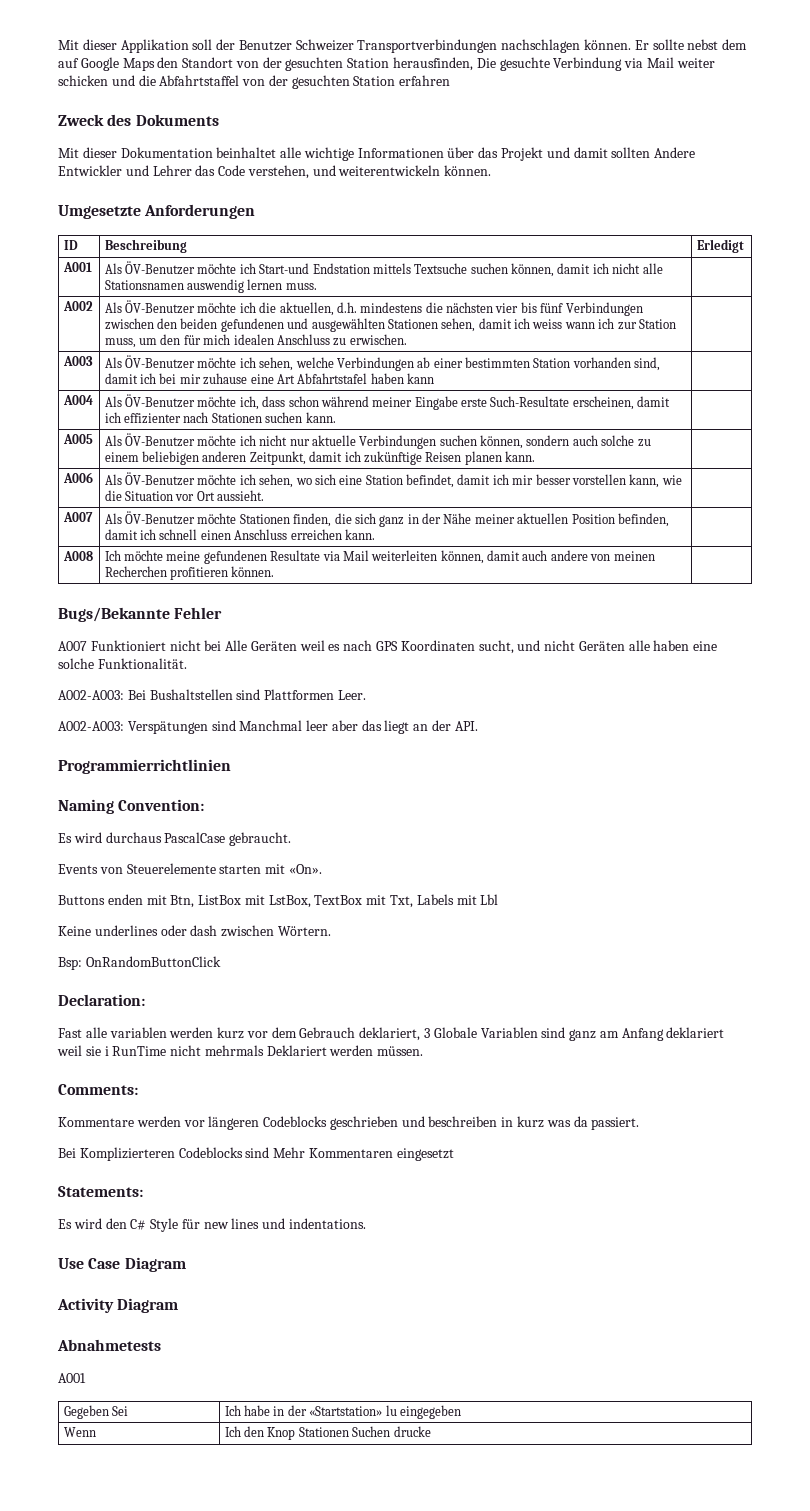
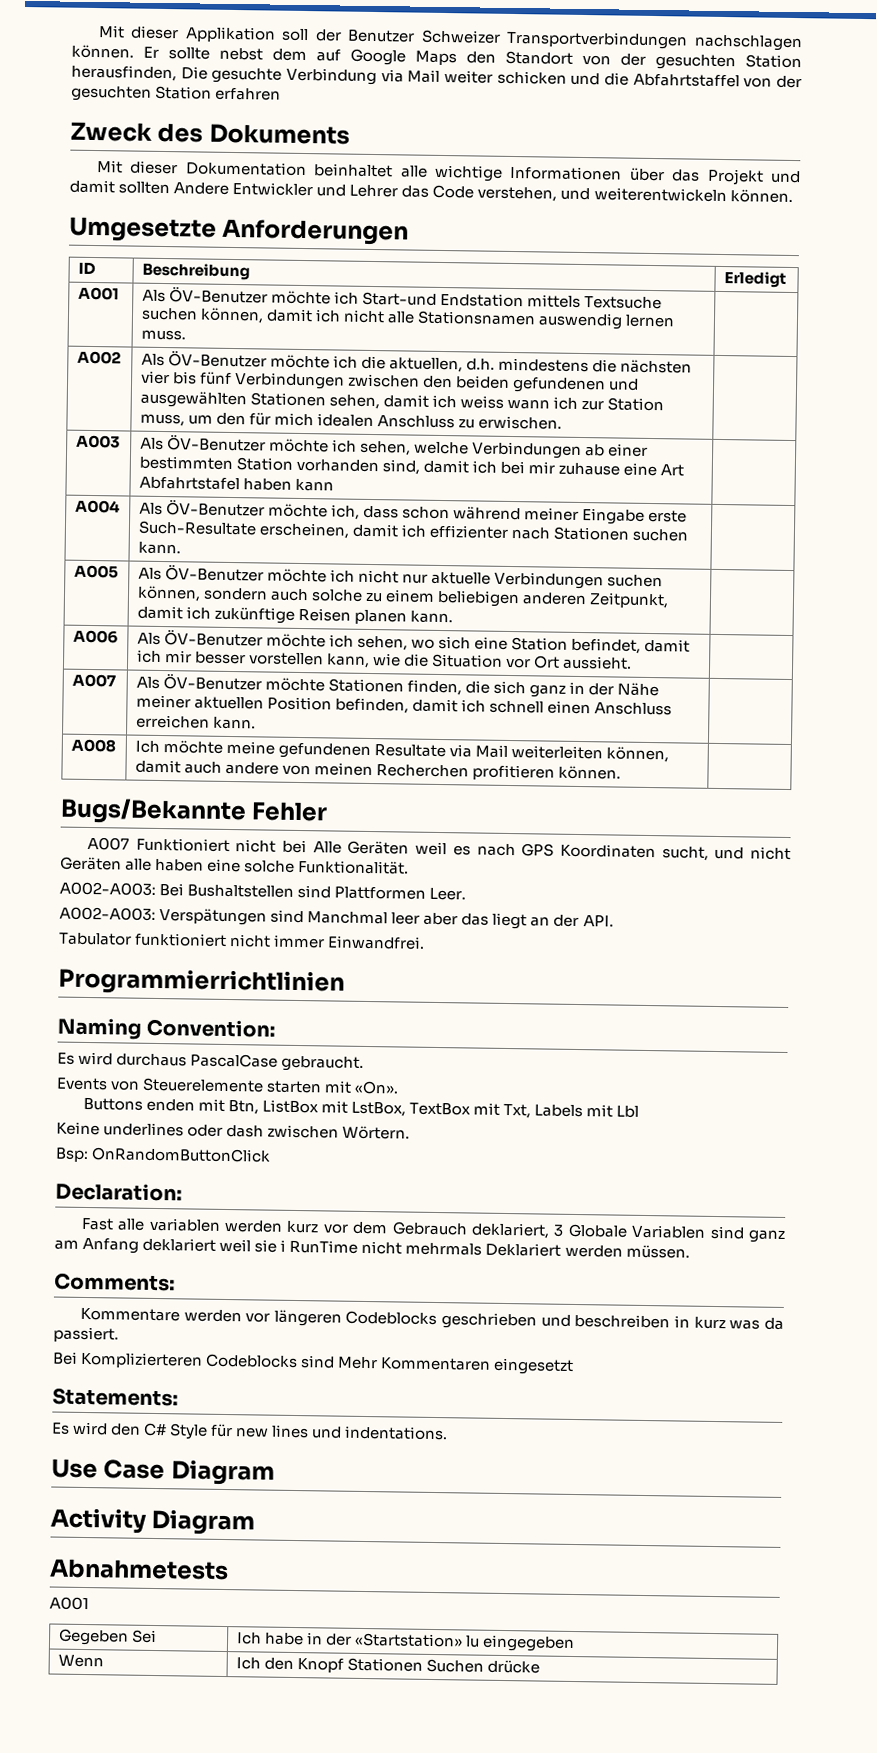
+ Tabulator funktioniert nicht immer Einwandfrei.
- Wenn | Ich den Knop Stationen Suchen drucke
+ Wenn | Ich den Knopf Stationen Suchen drücke

